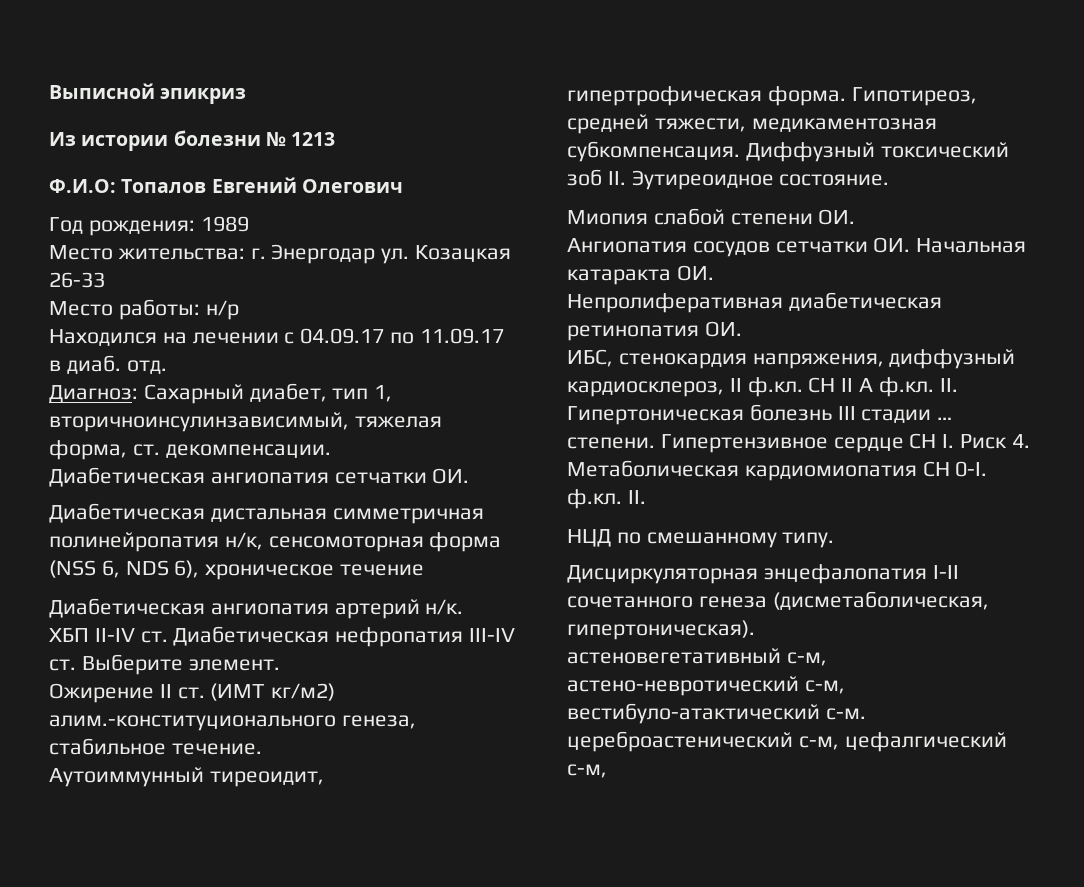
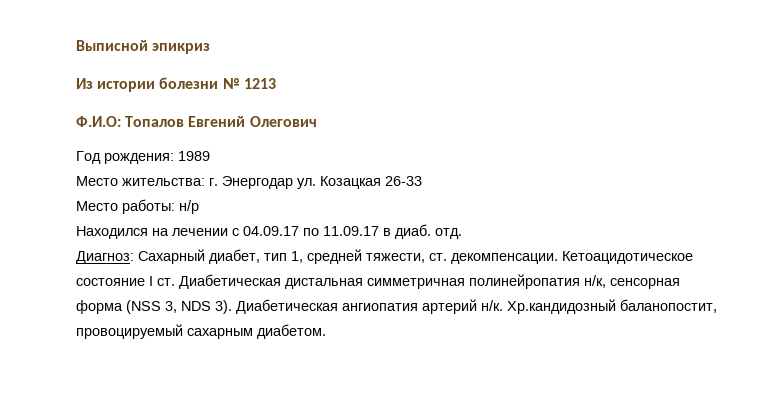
- Диагноз: Сахарный диабет, тип 1, вторичноинсулинзависимый, тяжелая форма, ст. декомпенсации.
- Диабетическая ангиопатия сетчатки ОИ.
- Диабетическая дистальная симметричная полинейропатия н/к, сенсомоторная форма (NSS 6, NDS 6), хроническое течение
- Диабетическая ангиопатия артерий н/к.
- ХБП II-IV ст. Диабетическая нефропатия III-IV ст. Выберите элемент.
- Ожирение II ст. (ИМТ кг/м2) алим.-конституционального генеза, стабильное течение.
- Аутоиммунный тиреоидит, гипертрофическая форма. Гипотиреоз, средней тяжести, медикаментозная субкомпенсация. Диффузный токсический зоб II. Эутиреоидное состояние.
- Миопия слабой степени ОИ.
- Ангиопатия сосудов сетчатки ОИ. Начальная катаракта ОИ.
- Непролиферативная диабетическая ретинопатия ОИ.
- ИБС, стенокардия напряжения, диффузный кардиосклероз, II ф.кл. СН II А ф.кл. II. Гипертоническая болезнь III стадии … степени. Гипертензивное сердце СН I. Риск 4. Метаболическая кардиомиопатия СН 0-I. ф.кл. II.
- НЦД по смешанному типу.
- Дисциркуляторная энцефалопатия I-II сочетанного генеза (дисметаболическая, гипертоническая).
- астеновегетативный с-м, астено-невротический с-м, вестибуло-атактический с-м. цереброастенический с-м, цефалгический с-м,
+ Диагноз: Сахарный диабет, тип 1, средней тяжести, ст. декомпенсации. Кетоацидотическое состояние I ст. Диабетическая дистальная симметричная полинейропатия н/к, сенсорная форма (NSS 3, NDS 3). Диабетическая ангиопатия артерий н/к. Хр.кандидозный баланопостит, провоцируемый сахарным диабетом.

